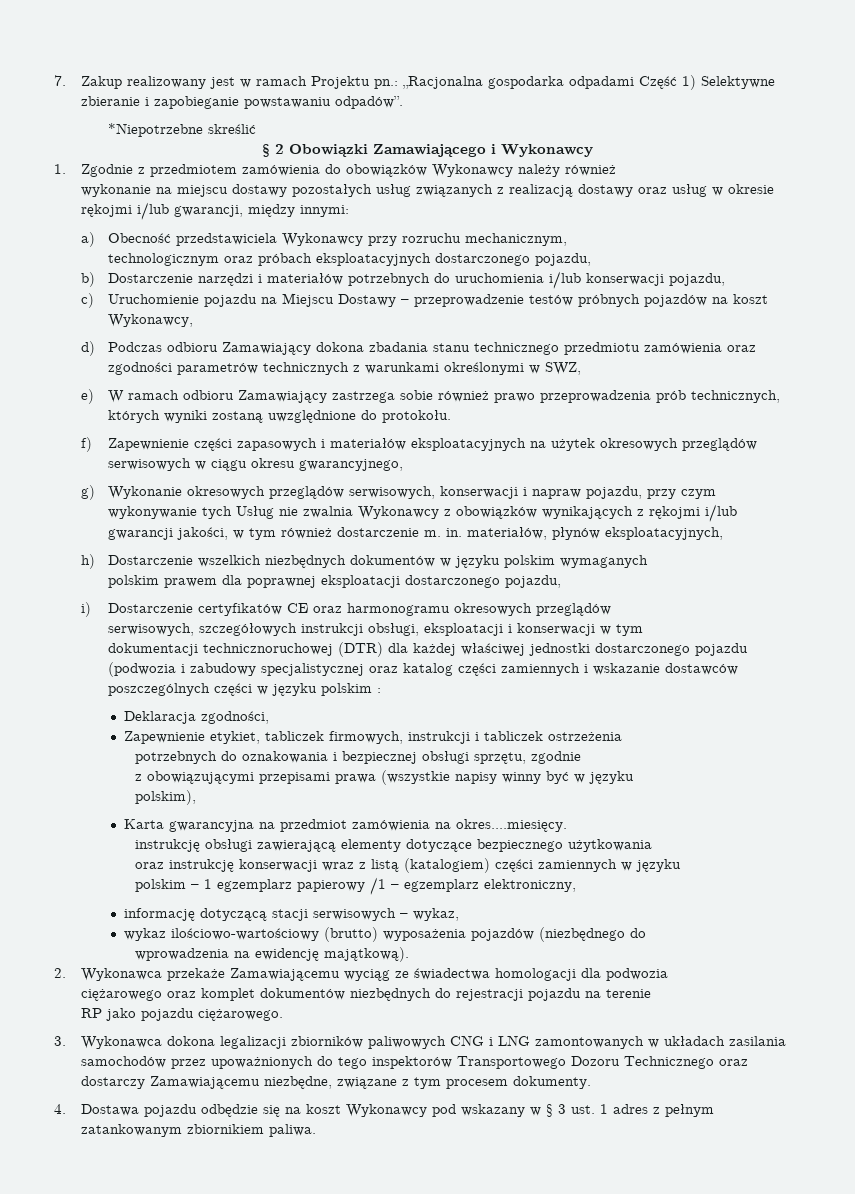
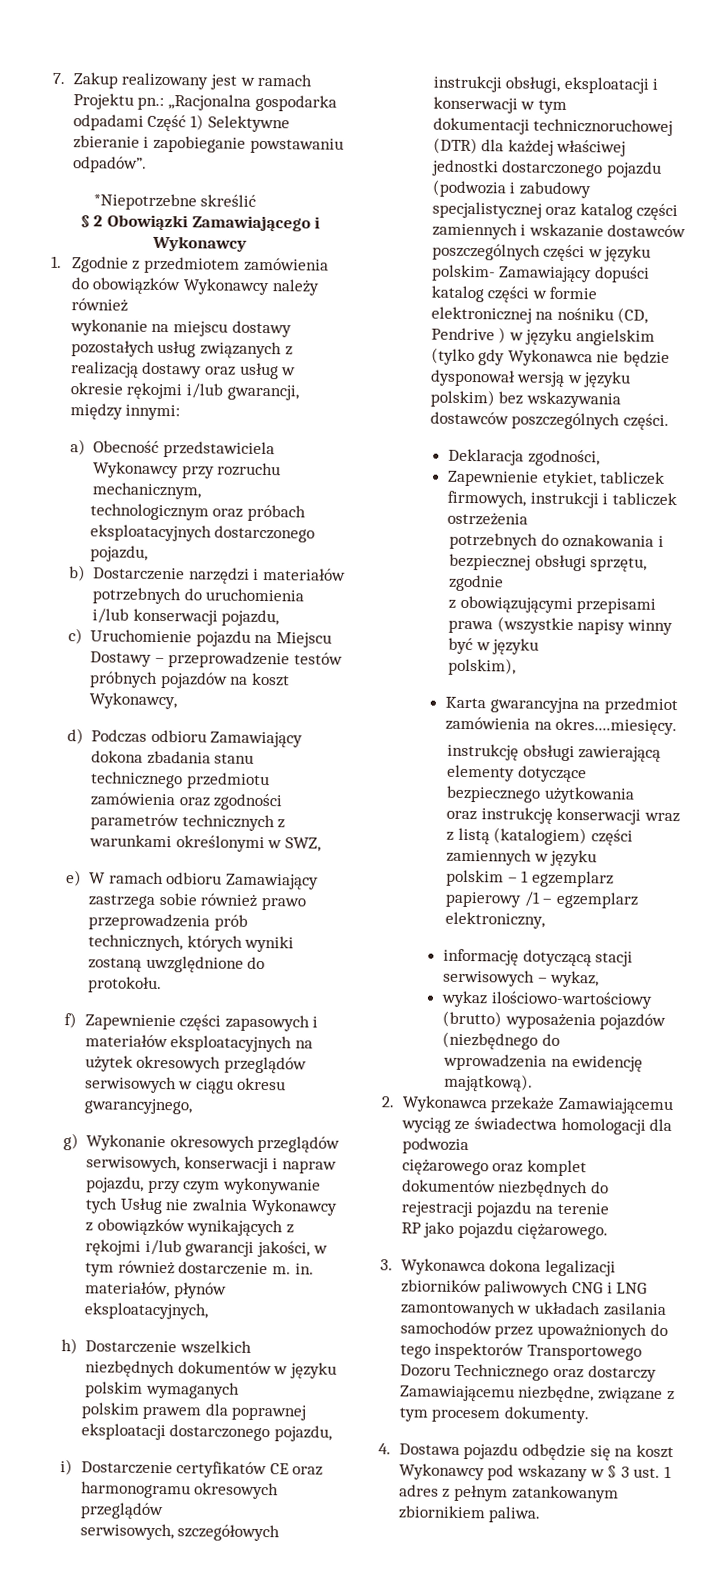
- dokumentacji technicznoruchowej (DTR) dla każdej właściwej jednostki dostarczonego pojazdu (podwozia i zabudowy specjalistycznej oraz katalog części zamiennych i wskazanie dostawców poszczególnych części w języku polskim :
+ dokumentacji technicznoruchowej (DTR) dla każdej właściwej jednostki dostarczonego pojazdu (podwozia i zabudowy specjalistycznej oraz katalog części zamiennych i wskazanie dostawców poszczególnych części w języku polskim- Zamawiający dopuści katalog części w formie elektronicznej na nośniku (CD, Pendrive ) w języku angielskim (tylko gdy Wykonawca nie będzie dysponował wersją w języku polskim) bez wskazywania dostawców poszczególnych części.

